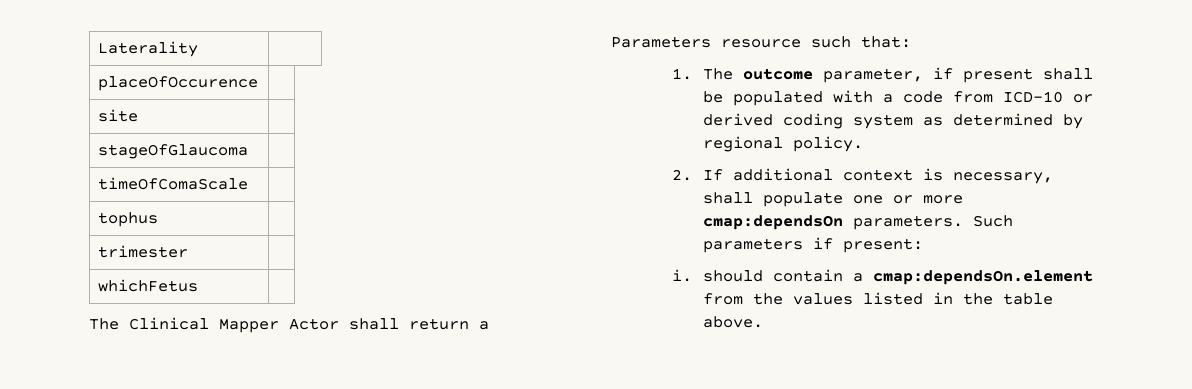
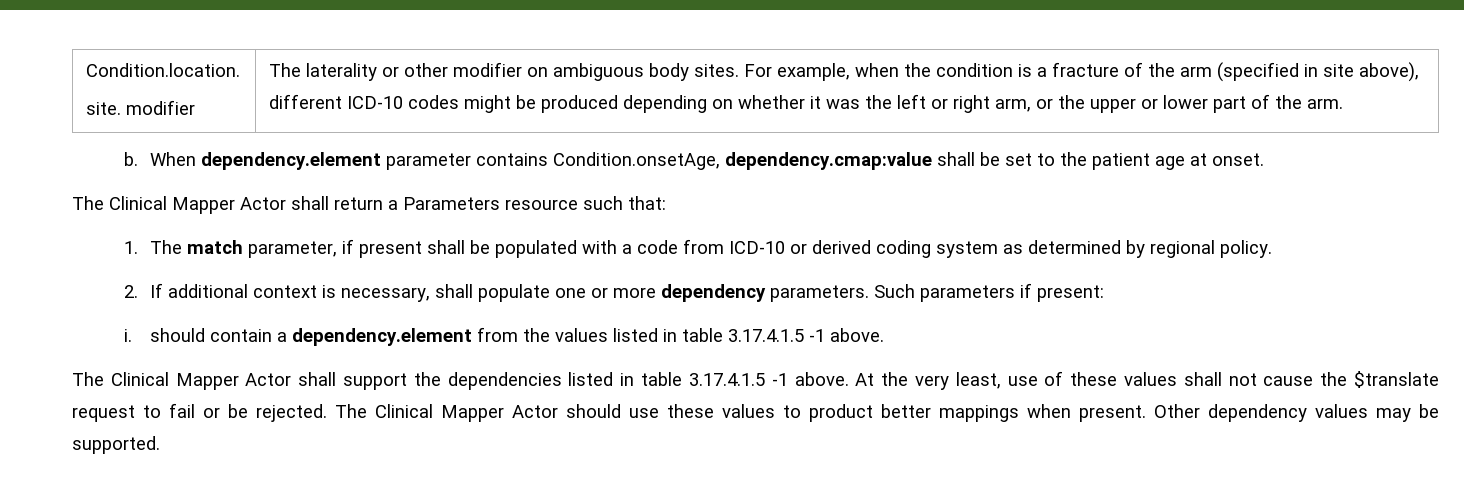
- Laterality |
- placeOfOccurence |
- site |
- stageOfGlaucoma |
- timeOfComaScale |
- tophus |
- trimester |
- whichFetus |
+ Condition.location.
+ site. modifier | The laterality or other modifier on ambiguous body sites. For example, when the condition is a fracture of the arm (specified in site above), different ICD-10 codes might be produced depending on whether it was the left or right arm, or the upper or lower part of the arm.
+ b. When dependency.element parameter contains Condition.onsetAge, dependency.cmap:value shall be set to the patient age at onset.
- 1. The outcome parameter, if present shall be populated with a code from ICD-10 or derived coding system as determined by regional policy.
+ 1. The match parameter, if present shall be populated with a code from ICD-10 or derived coding system as determined by regional policy.
- 2. If additional context is necessary, shall populate one or more cmap:dependsOn parameters.
+ 2. If additional context is necessary, shall populate one or more dependency parameters.
- i. should contain a cmap:dependsOn.element from the values listed in the table above.
+ i. should contain a dependency.element from the values listed in table 3.17.4.1.5 -1 above.
+ The Clinical Mapper Actor shall support the dependencies listed in table 3.17.4.1.5 -1 above. At the very least, use of these values shall not cause the $translate request to fail or be rejected. The Clinical Mapper Actor should use these values to product better mappings when present. Other dependency values may be supported.

